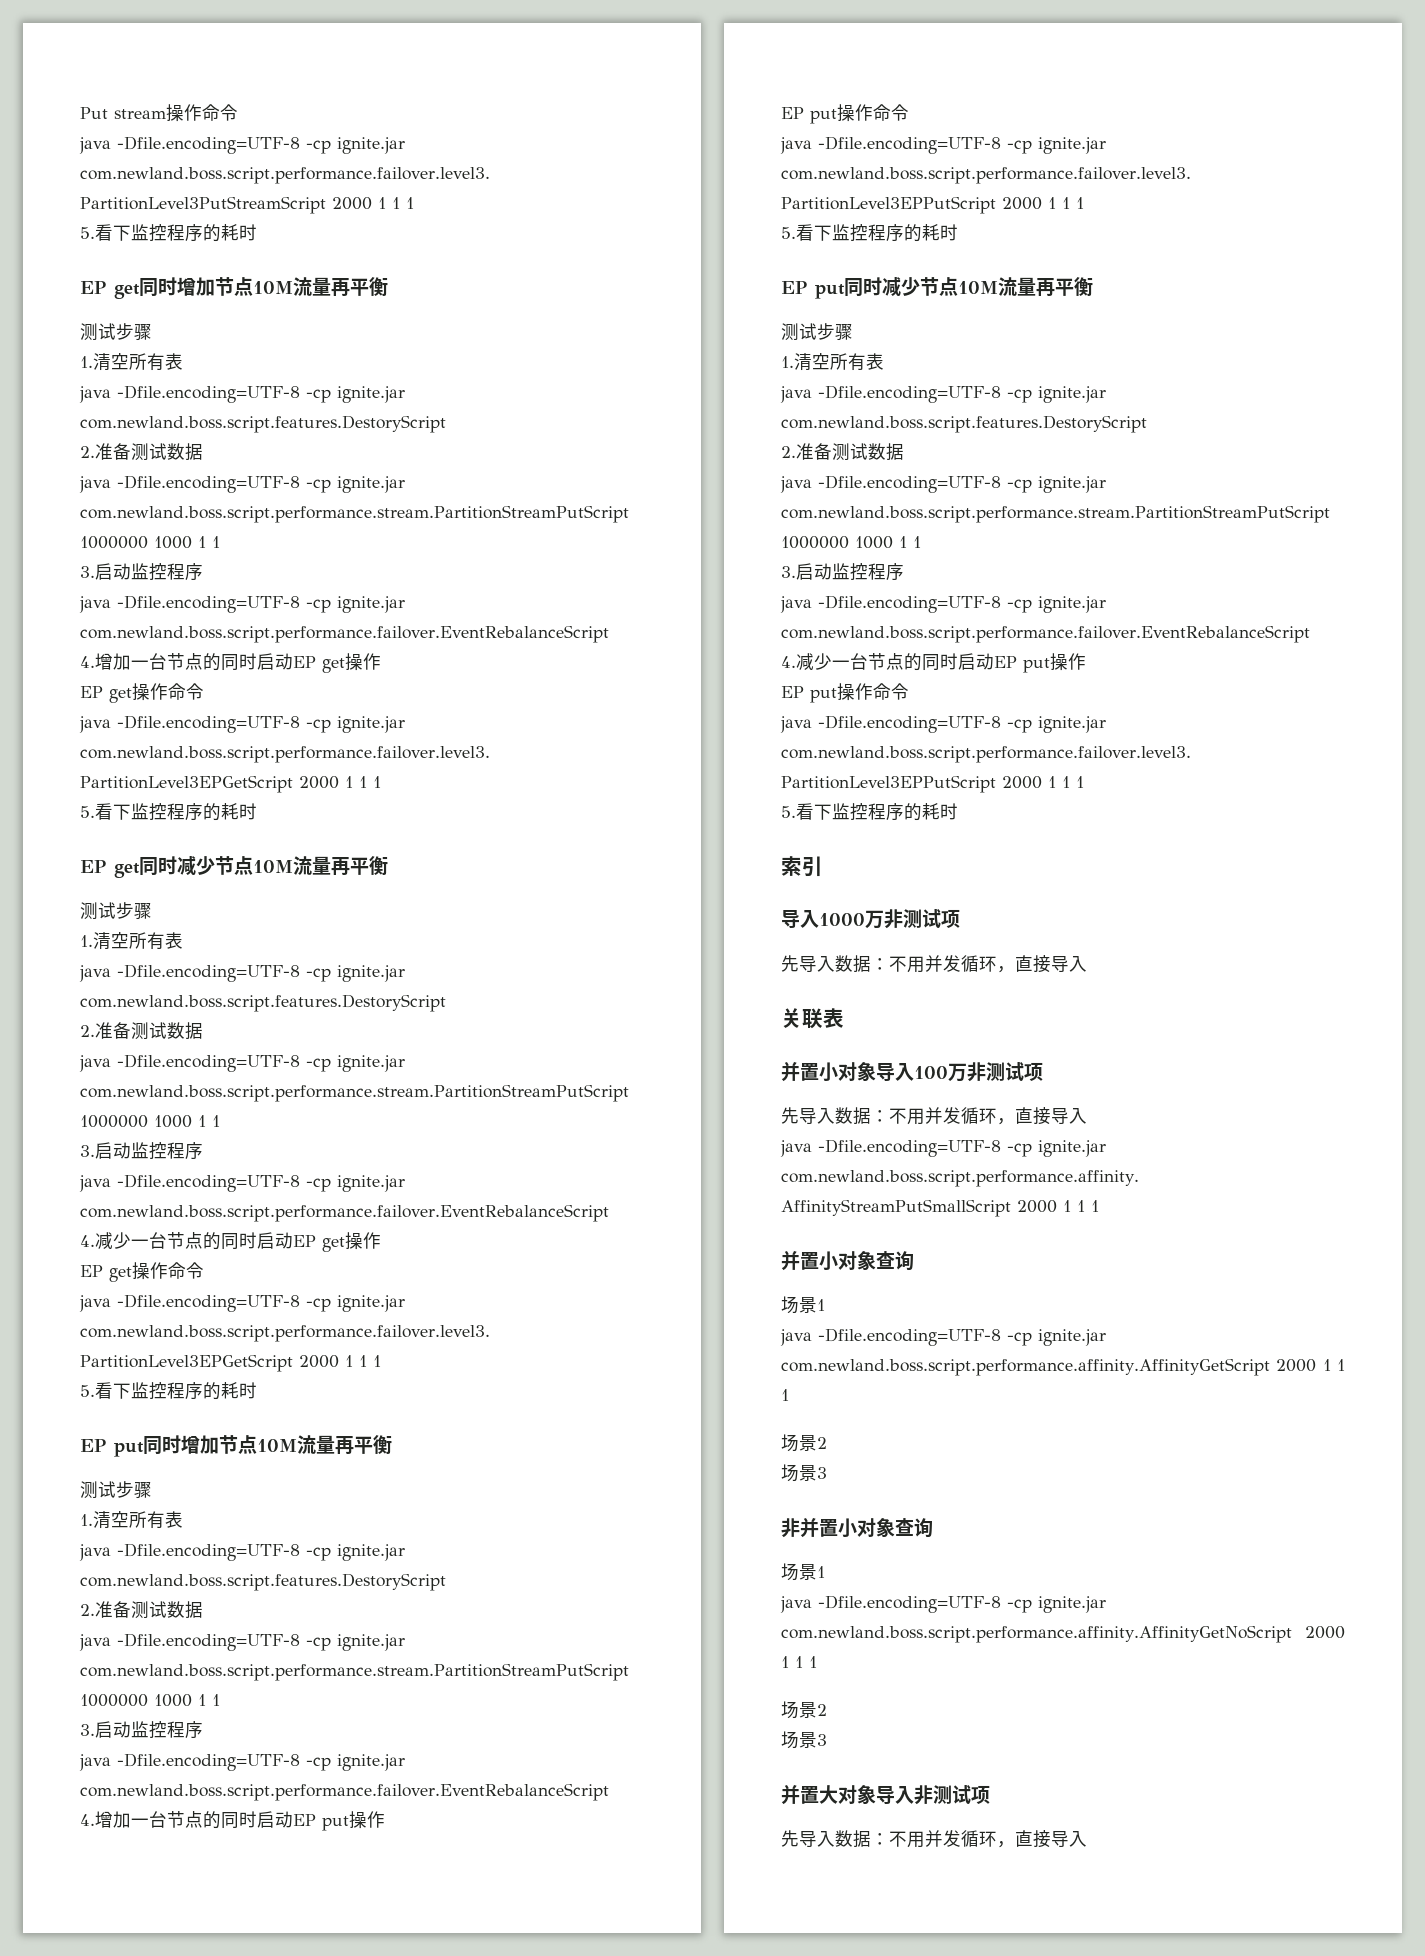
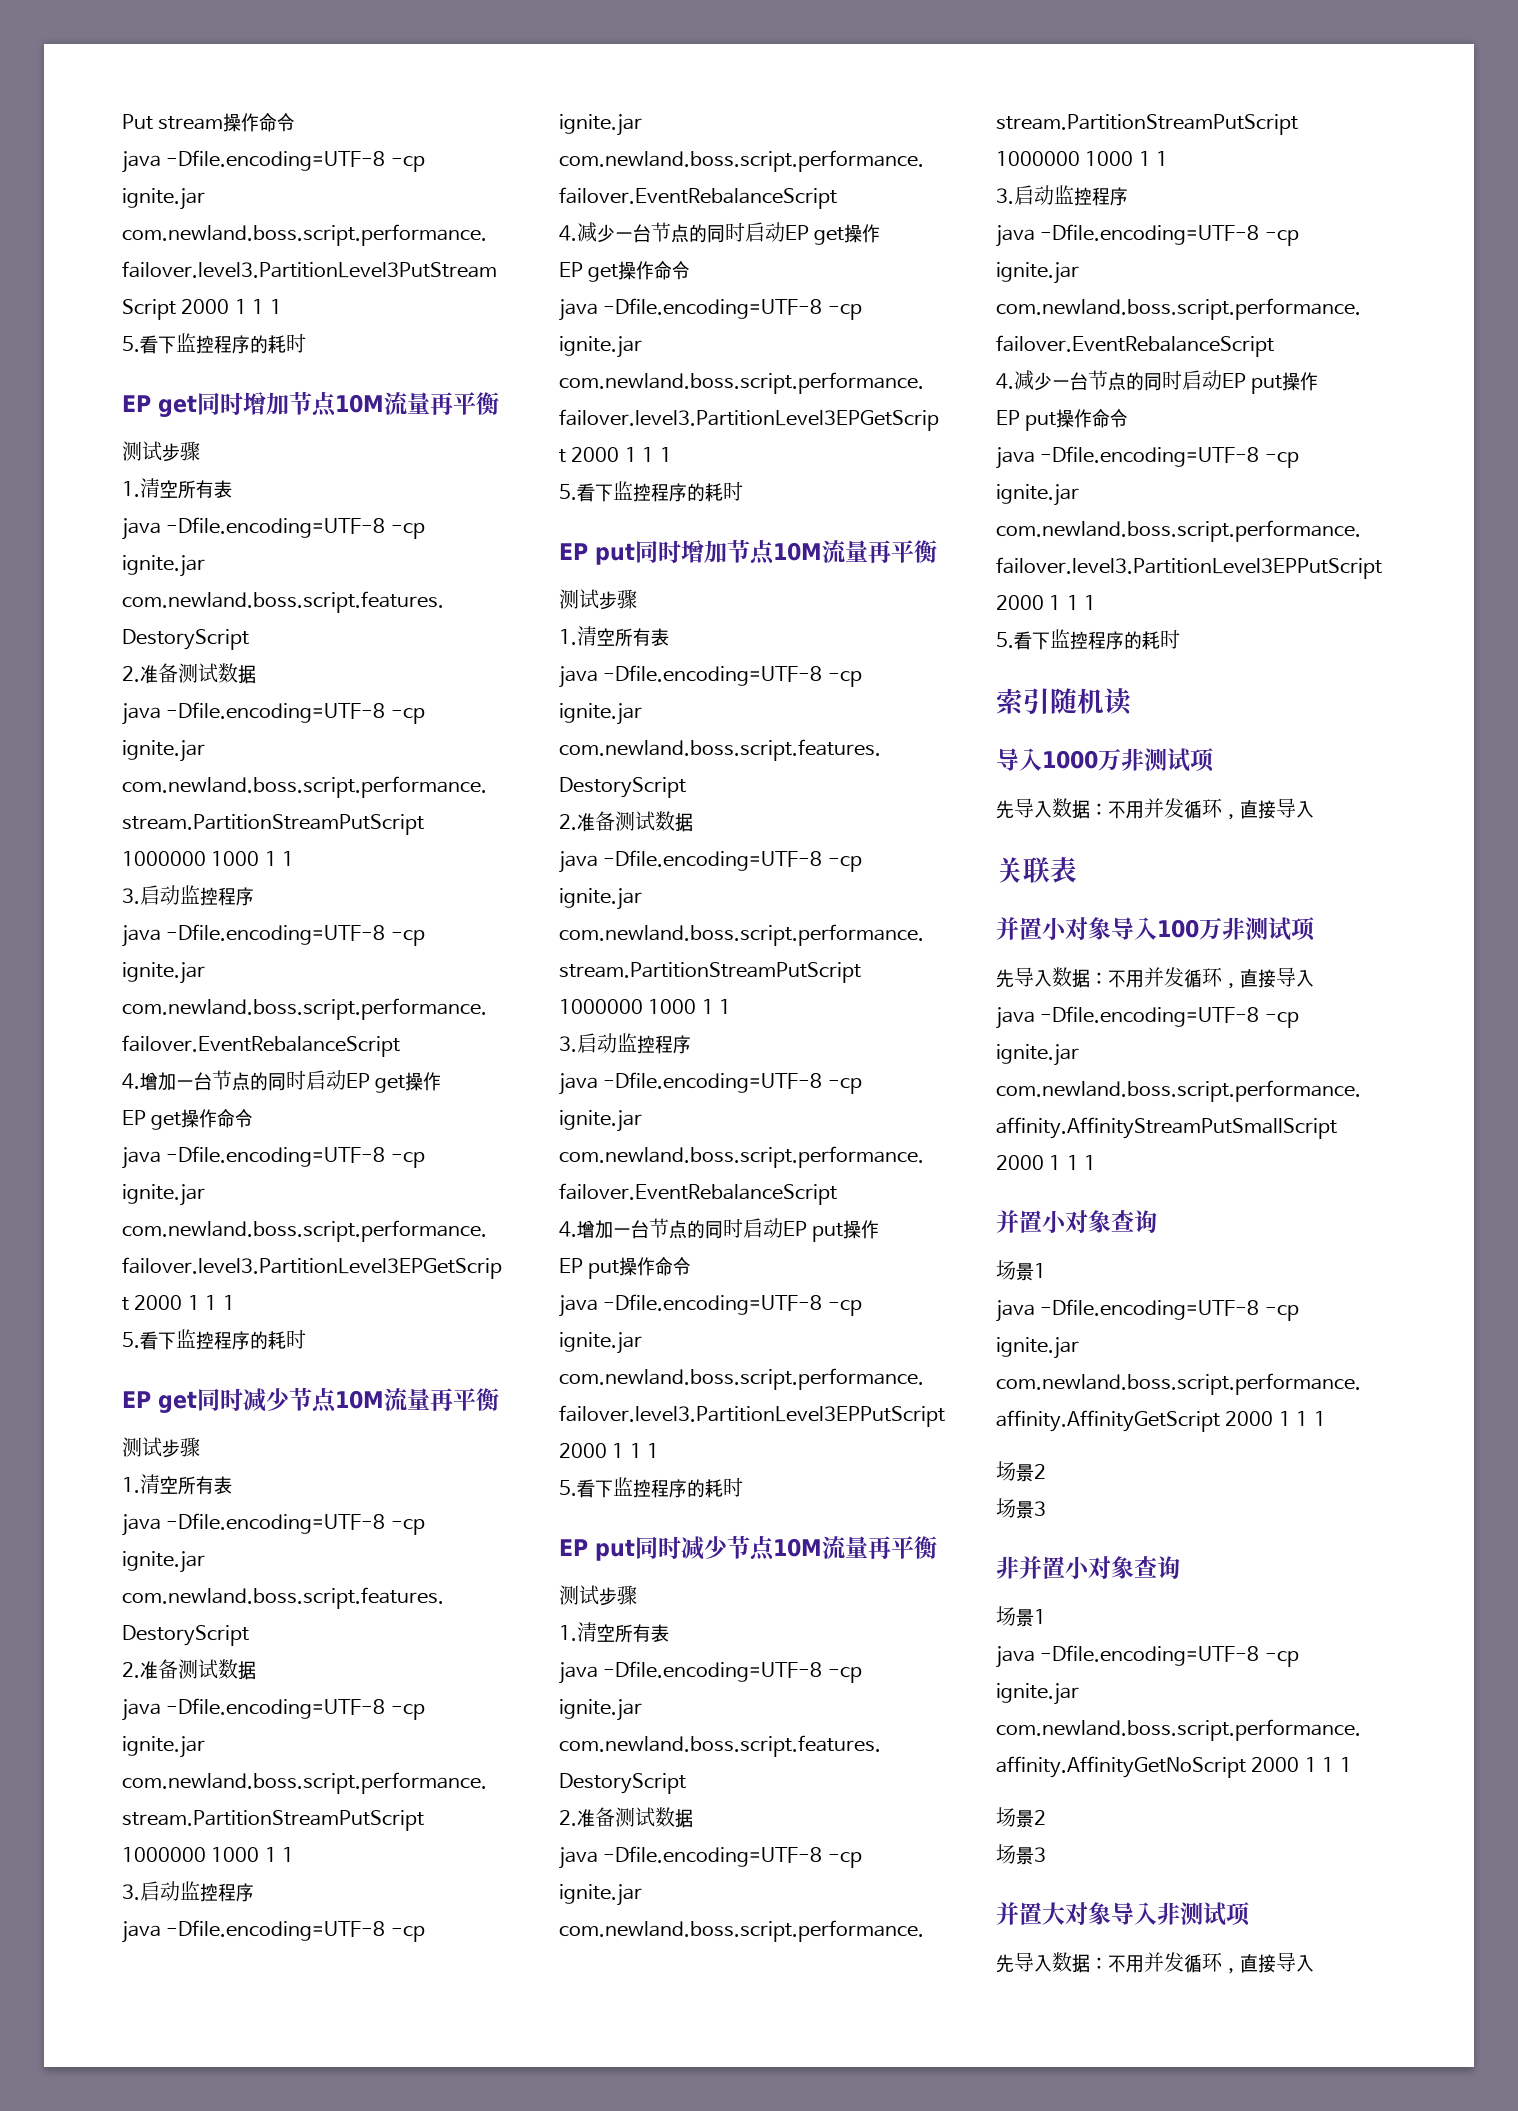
- 索引
+ 索引随机读

